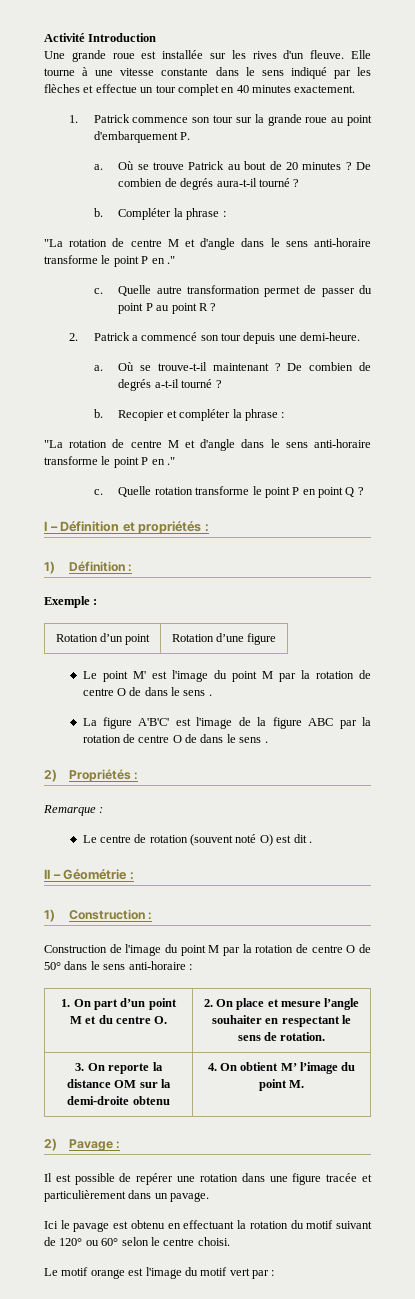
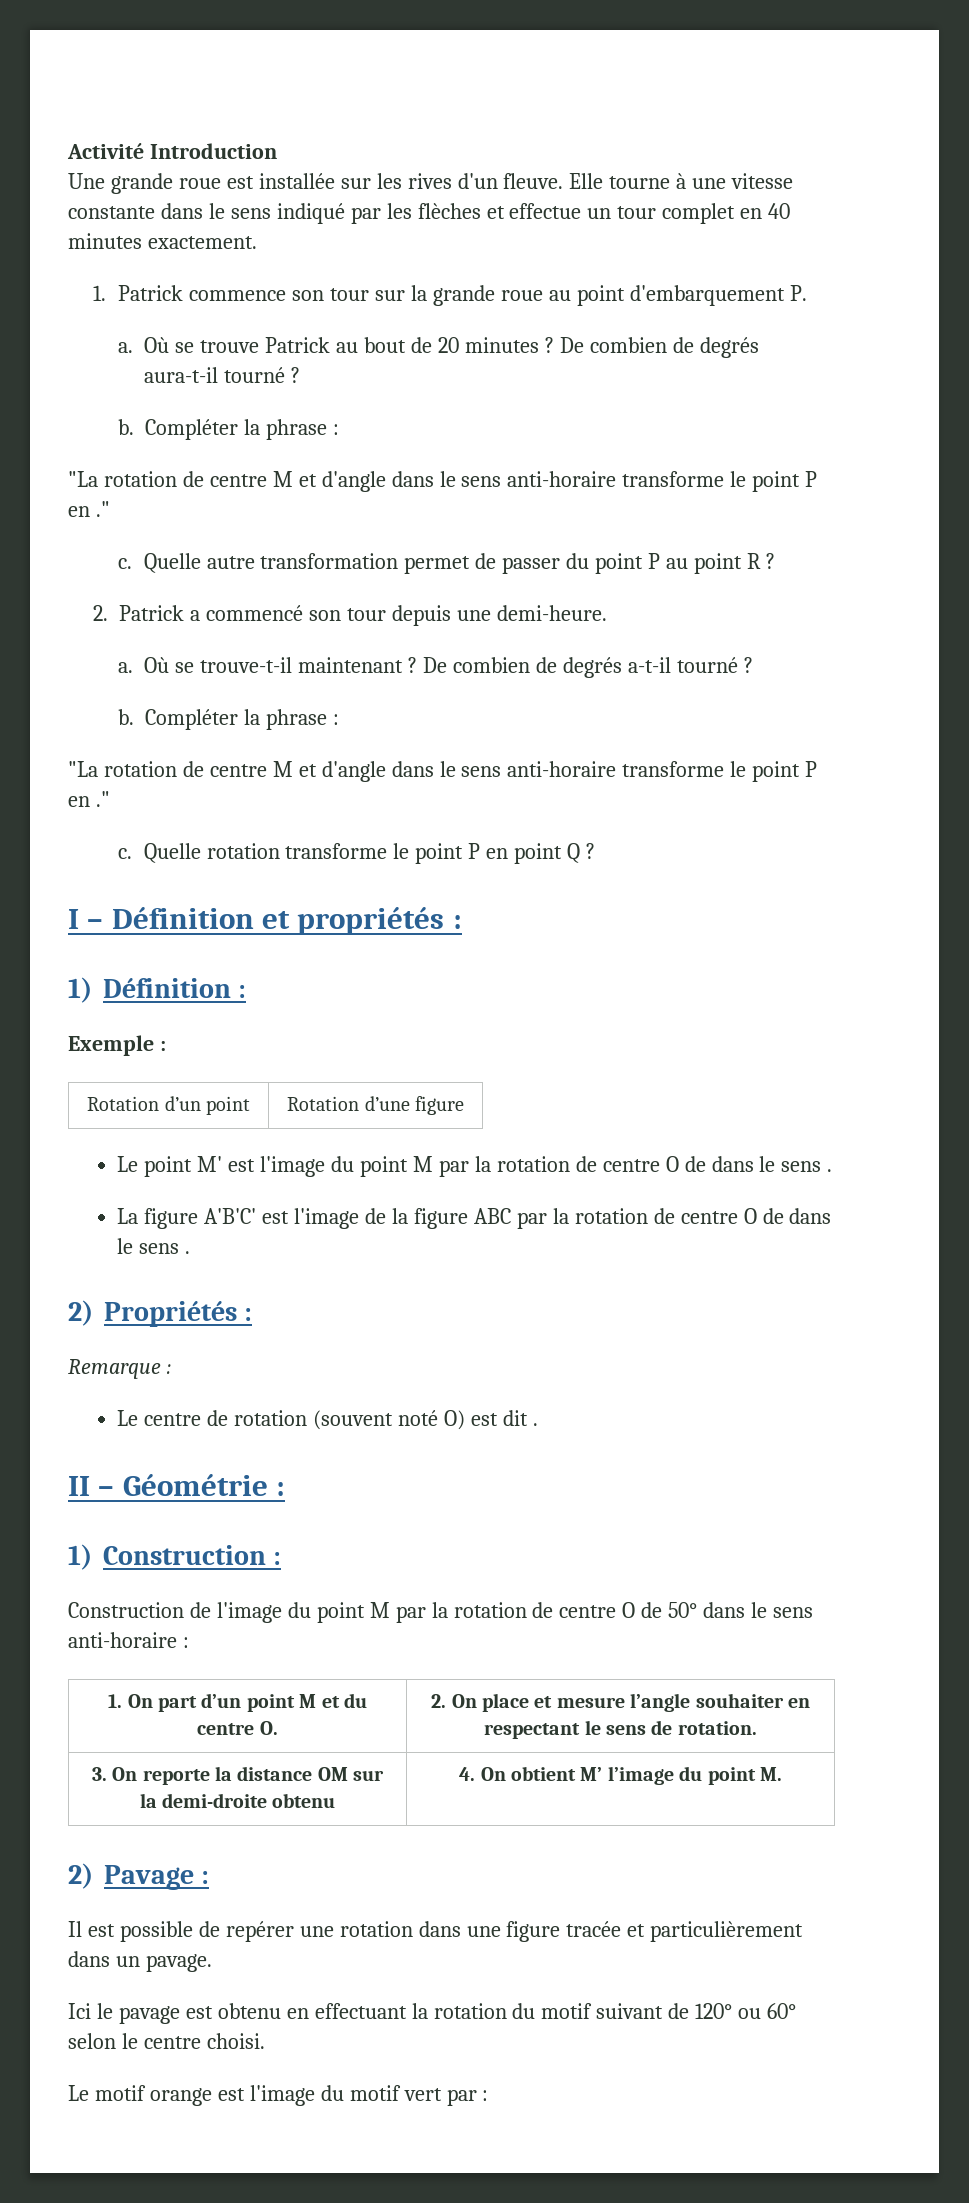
  De combien de degrés a-t-il tourné ?
- b. Recopier et compléter la phrase :
+ b. Compléter la phrase :

